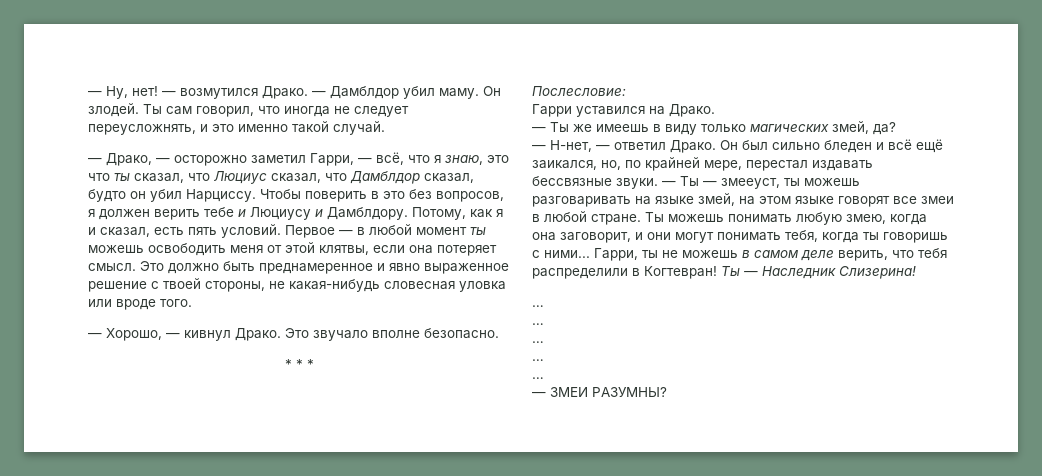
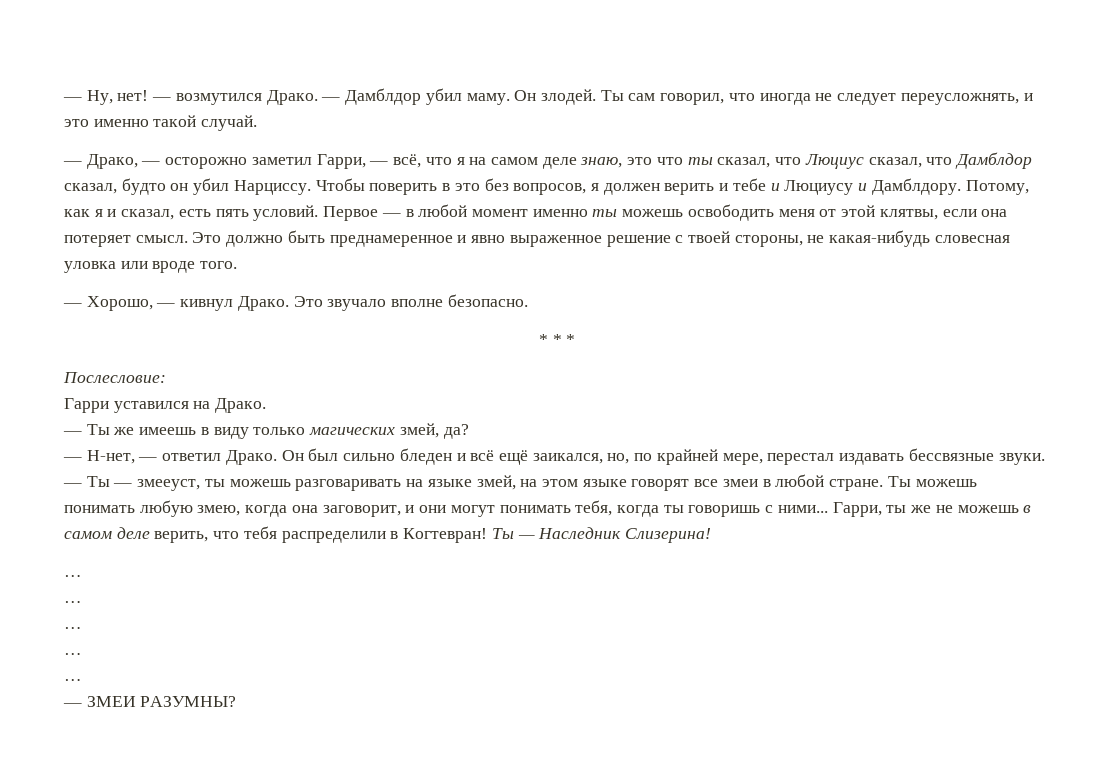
- — Драко, — осторожно заметил Гарри, — всё, что я знаю, это что ты сказал, что Люциус сказал, что Дамблдор сказал, будто он убил Нарциссу.
+ — Драко, — осторожно заметил Гарри, — всё, что я на самом деле знаю, это что ты сказал, что Люциус сказал, что Дамблдор сказал, будто он убил Нарциссу.
- Чтобы поверить в это без вопросов, я должен верить тебе и Люциусу и Дамблдору.
+ Чтобы поверить в это без вопросов, я должен верить и тебе и Люциусу и Дамблдору.
- Первое — в любой момент ты можешь освободить меня от этой клятвы, если она потеряет смысл.
+ Первое — в любой момент именно ты можешь освободить меня от этой клятвы, если она потеряет смысл.
- Гарри, ты не можешь в самом деле верить, что тебя распределили в Когтевран!
+ Гарри, ты же не можешь в самом деле верить, что тебя распределили в Когтевран!

